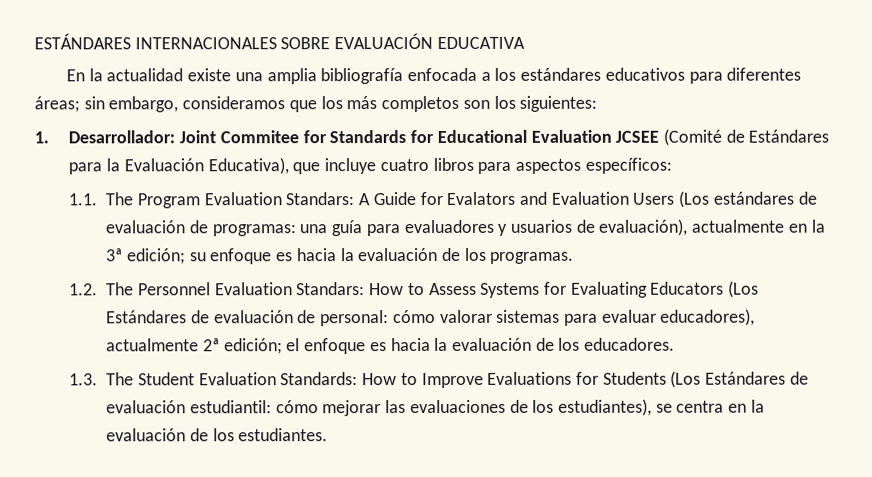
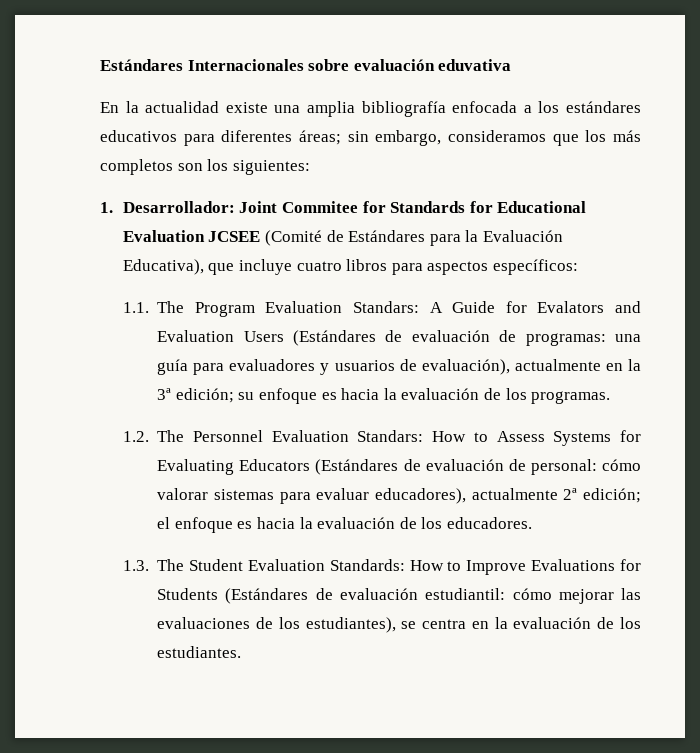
- ESTÁNDARES INTERNACIONALES SOBRE EVALUACIÓN EDUCATIVA
+ Estándares Internacionales sobre evaluación eduvativa
- 1.1. The Program Evaluation Standars: A Guide for Evalators and Evaluation Users (Los estándares de evaluación de programas: una guía para evaluadores y usuarios de evaluación), actualmente en la 3ª edición; su enfoque es hacia la evaluación de los programas.
+ 1.1. The Program Evaluation Standars: A Guide for Evalators and Evaluation Users (Estándares de evaluación de programas: una guía para evaluadores y usuarios de evaluación), actualmente en la 3ª edición; su enfoque es hacia la evaluación de los programas.
- 1.2. The Personnel Evaluation Standars: How to Assess Systems for Evaluating Educators (Los Estándares de evaluación de personal: cómo valorar sistemas para evaluar educadores), actualmente 2ª edición; el enfoque es hacia la evaluación de los educadores.
+ 1.2. The Personnel Evaluation Standars: How to Assess Systems for Evaluating Educators (Estándares de evaluación de personal: cómo valorar sistemas para evaluar educadores), actualmente 2ª edición; el enfoque es hacia la evaluación de los educadores.
- 1.3. The Student Evaluation Standards: How to Improve Evaluations for Students (Los Estándares de evaluación estudiantil: cómo mejorar las evaluaciones de los estudiantes), se centra en la evaluación de los estudiantes.
+ 1.3. The Student Evaluation Standards: How to Improve Evaluations for Students (Estándares de evaluación estudiantil: cómo mejorar las evaluaciones de los estudiantes), se centra en la evaluación de los estudiantes.

